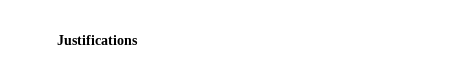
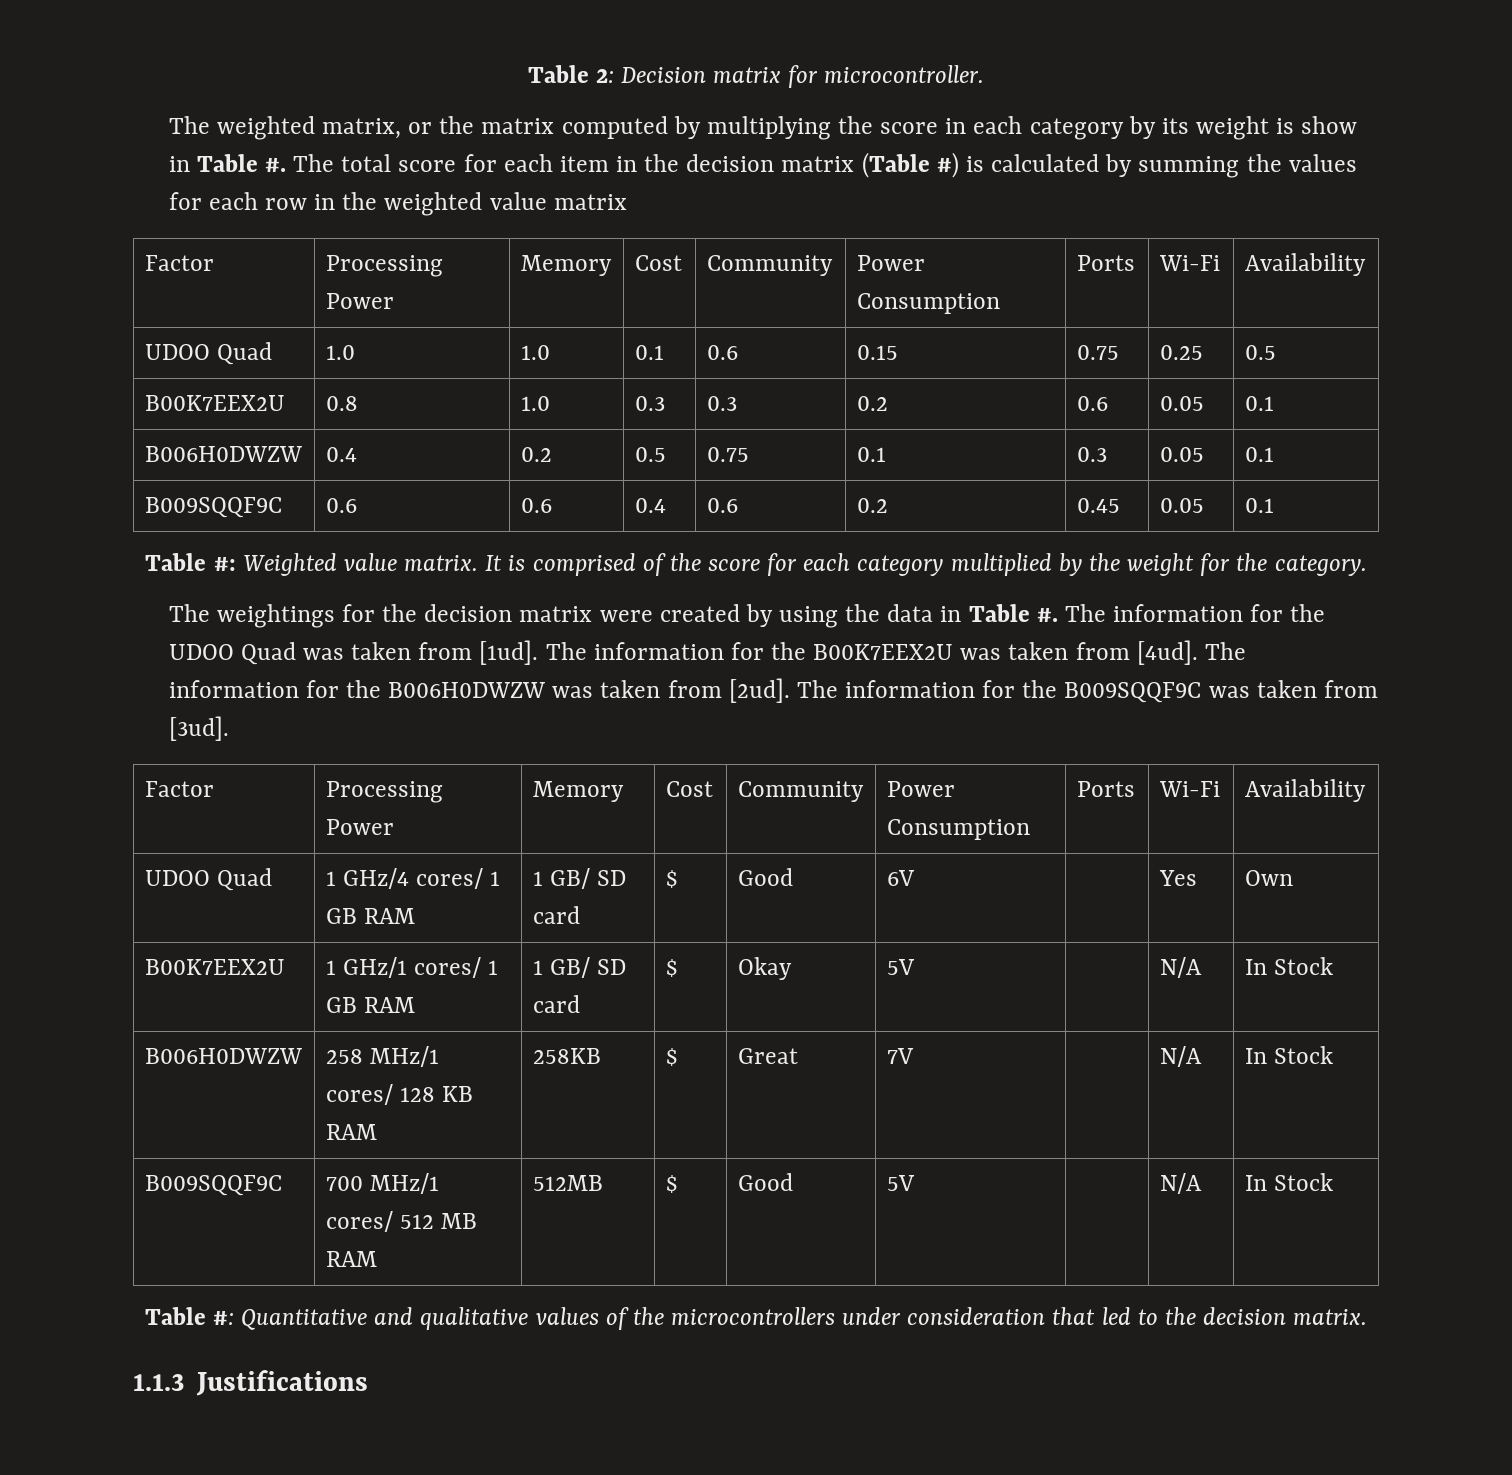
- Justifications
+ Table 2: Decision matrix for microcontroller.
+ The weighted matrix, or the matrix computed by multiplying the score in each category by its weight is show in Table #. The total score for each item in the decision matrix (Table #) is calculated by summing the values for each row in the weighted value matrix
+ Factor | Processing Power | Memory | Cost | Community | Power Consumption | Ports | Wi-Fi | Availability
+ UDOO Quad | 1.0 | 1.0 | 0.1 | 0.6 | 0.15 | 0.75 | 0.25 | 0.5
+ B00K7EEX2U | 0.8 | 1.0 | 0.3 | 0.3 | 0.2 | 0.6 | 0.05 | 0.1
+ B006H0DWZW | 0.4 | 0.2 | 0.5 | 0.75 | 0.1 | 0.3 | 0.05 | 0.1
+ B009SQQF9C | 0.6 | 0.6 | 0.4 | 0.6 | 0.2 | 0.45 | 0.05 | 0.1
+ Table #: Weighted value matrix. It is comprised of the score for each category multiplied by the weight for the category.
+ The weightings for the decision matrix were created by using the data in Table #. The information for the UDOO Quad was taken from [1ud]. The information for the B00K7EEX2U was taken from [4ud]. The information for the B006H0DWZW was taken from [2ud]. The information for the B009SQQF9C was taken from [3ud].
+ Factor | Processing Power | Memory | Cost | Community | Power Consumption | Ports | Wi-Fi | Availability
+ UDOO Quad | 1 GHz/4 cores/ 1 GB RAM | 1 GB/ SD card | $ | Good | 6V | | Yes | Own
+ B00K7EEX2U | 1 GHz/1 cores/ 1 GB RAM | 1 GB/ SD card | $ | Okay | 5V | | N/A | In Stock
+ B006H0DWZW | 258 MHz/1 cores/ 128 KB RAM | 258KB | $ | Great | 7V | | N/A | In Stock
+ B009SQQF9C | 700 MHz/1 cores/ 512 MB RAM | 512MB | $ | Good | 5V | | N/A | In Stock
+ Table #: Quantitative and qualitative values of the microcontrollers under consideration that led to the decision matrix.
+ 1.1.3 Justifications

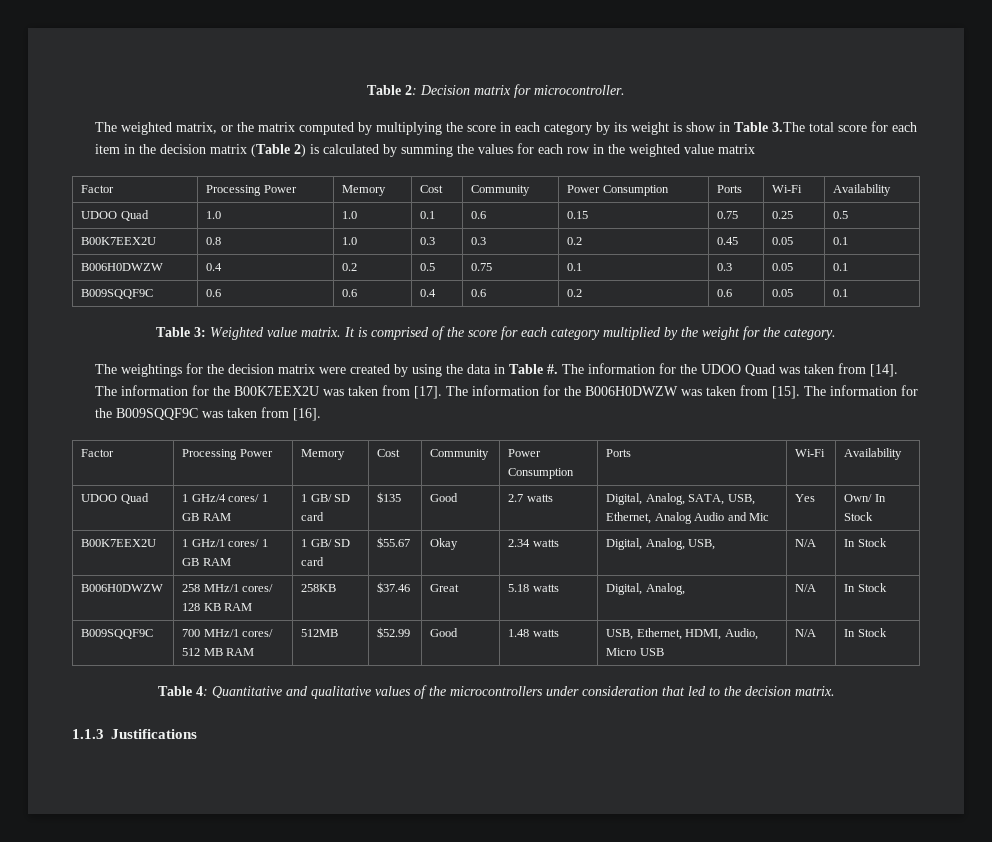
- The weighted matrix, or the matrix computed by multiplying the score in each category by its weight is show in Table #. The total score for each item in the decision matrix (Table #) is calculated by summing the values for each row in the weighted value matrix
+ The weighted matrix, or the matrix computed by multiplying the score in each category by its weight is show in Table 3.The total score for each item in the decision matrix (Table 2) is calculated by summing the values for each row in the weighted value matrix
- B00K7EEX2U | 0.8 | 1.0 | 0.3 | 0.3 | 0.2 | 0.6 | 0.05 | 0.1
+ B00K7EEX2U | 0.8 | 1.0 | 0.3 | 0.3 | 0.2 | 0.45 | 0.05 | 0.1
- B009SQQF9C | 0.6 | 0.6 | 0.4 | 0.6 | 0.2 | 0.45 | 0.05 | 0.1
+ B009SQQF9C | 0.6 | 0.6 | 0.4 | 0.6 | 0.2 | 0.6 | 0.05 | 0.1
- Table #: Weighted value matrix.
+ Table 3: Weighted value matrix.
- The information for the UDOO Quad was taken from [1ud].
+ The information for the UDOO Quad was taken from [14].
- The information for the B00K7EEX2U was taken from [4ud].
+ The information for the B00K7EEX2U was taken from [17].
- The information for the B006H0DWZW was taken from [2ud].
+ The information for the B006H0DWZW was taken from [15].
- The information for the B009SQQF9C was taken from [3ud].
+ The information for the B009SQQF9C was taken from [16].
- UDOO Quad | 1 GHz/4 cores/ 1 GB RAM | 1 GB/ SD card | $ | Good | 6V | | Yes | Own
+ UDOO Quad | 1 GHz/4 cores/ 1 GB RAM | 1 GB/ SD card | $135 | Good | 2.7 watts | Digital, Analog, SATA, USB, Ethernet, Analog Audio and Mic | Yes | Own/ In Stock
- B00K7EEX2U | 1 GHz/1 cores/ 1 GB RAM | 1 GB/ SD card | $ | Okay | 5V | | N/A | In Stock
+ B00K7EEX2U | 1 GHz/1 cores/ 1 GB RAM | 1 GB/ SD card | $55.67 | Okay | 2.34 watts | Digital, Analog, USB, | N/A | In Stock
- B006H0DWZW | 258 MHz/1 cores/ 128 KB RAM | 258KB | $ | Great | 7V | | N/A | In Stock
+ B006H0DWZW | 258 MHz/1 cores/ 128 KB RAM | 258KB | $37.46 | Great | 5.18 watts | Digital, Analog, | N/A | In Stock
- B009SQQF9C | 700 MHz/1 cores/ 512 MB RAM | 512MB | $ | Good | 5V | | N/A | In Stock
+ B009SQQF9C | 700 MHz/1 cores/ 512 MB RAM | 512MB | $52.99 | Good | 1.48 watts | USB, Ethernet, HDMI, Audio, Micro USB | N/A | In Stock
- Table #: Quantitative and qualitative values of the microcontrollers under consideration that led to the decision matrix.
+ Table 4: Quantitative and qualitative values of the microcontrollers under consideration that led to the decision matrix.

